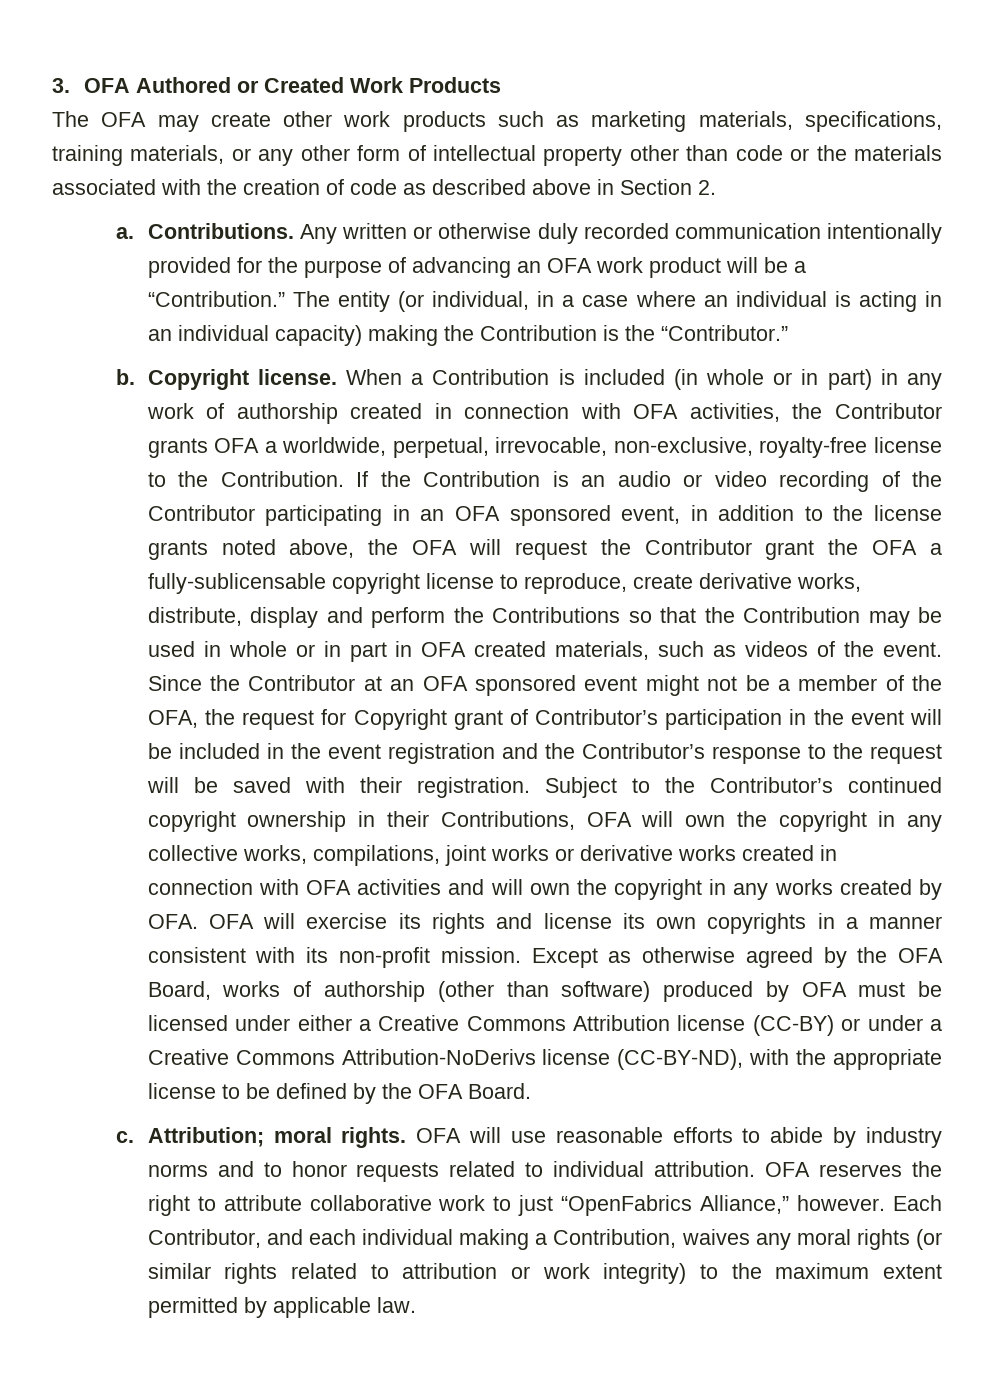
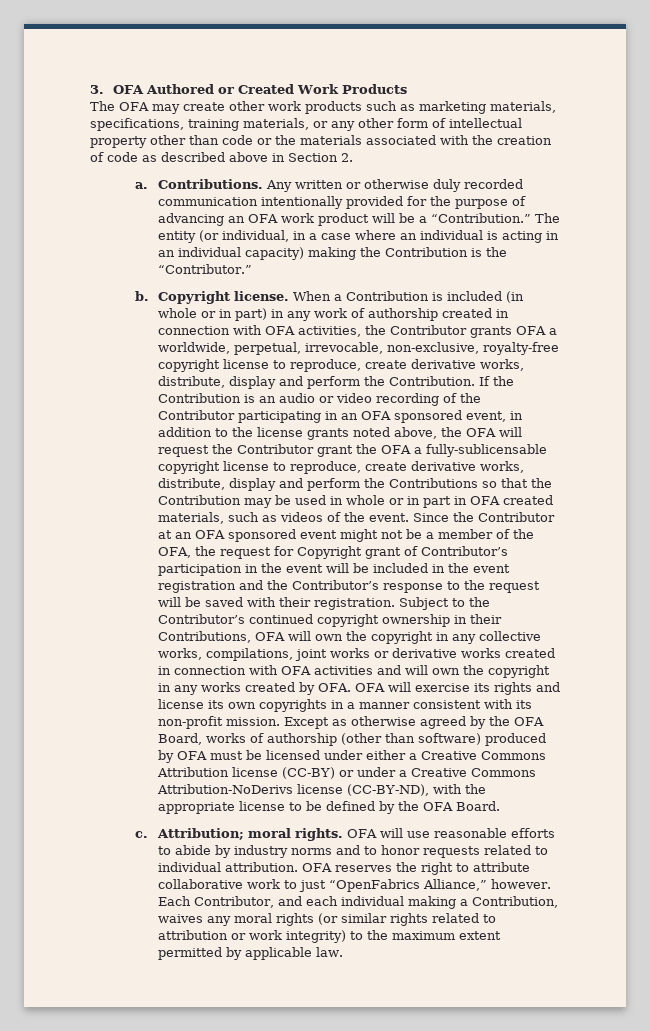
- When a Contribution is included (in whole or in part) in any work of authorship created in connection with OFA activities, the Contributor grants OFA a worldwide, perpetual, irrevocable, non-exclusive, royalty-free license to the Contribution.
+ When a Contribution is included (in whole or in part) in any work of authorship created in connection with OFA activities, the Contributor grants OFA a worldwide, perpetual, irrevocable, non-exclusive, royalty-free copyright license to reproduce, create derivative works, distribute, display and perform the Contribution.

